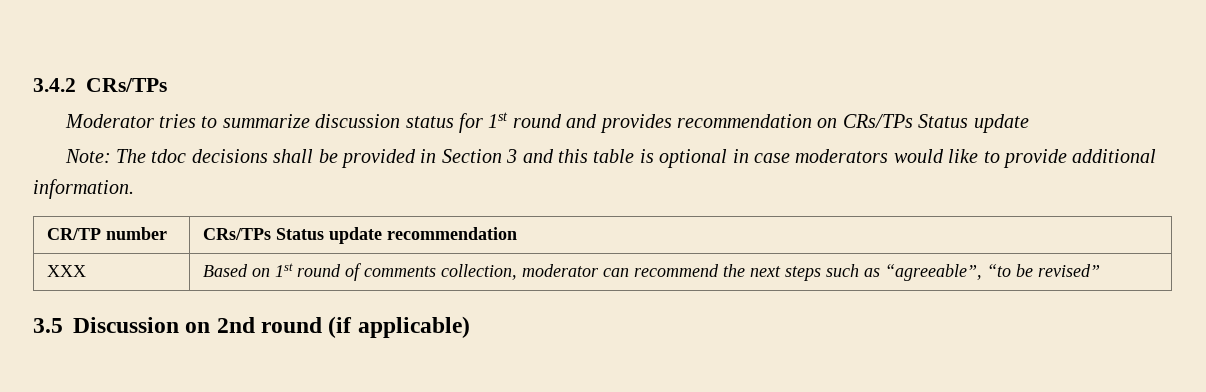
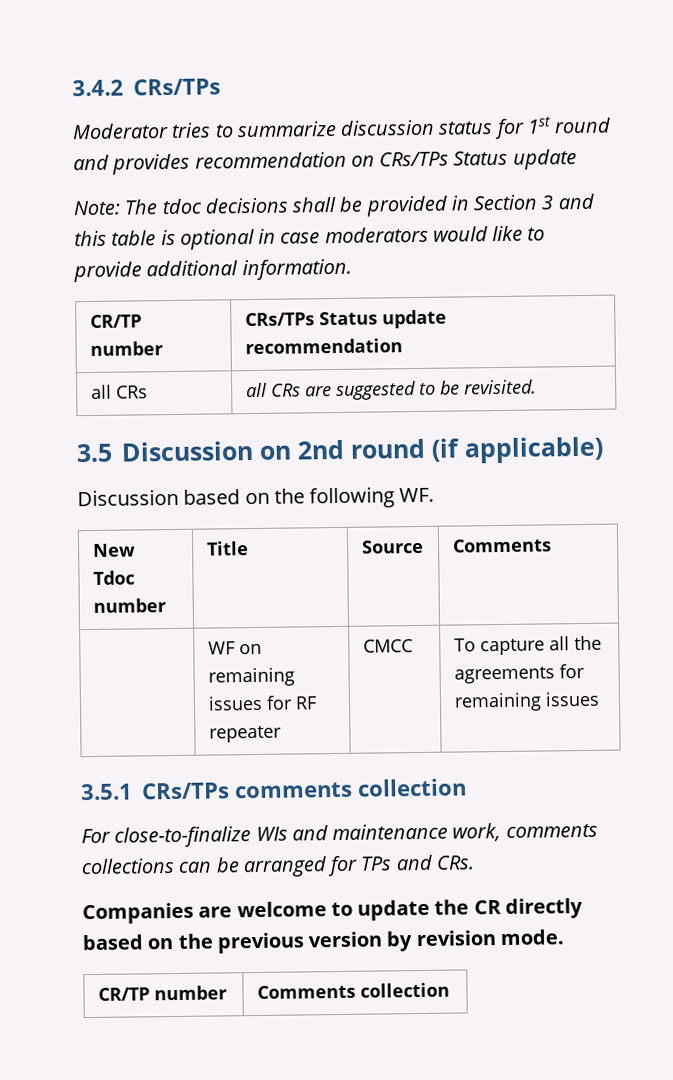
- XXX | Based on 1st round of comments collection, moderator can recommend the next steps such as “agreeable”, “to be revised”
+ all CRs | all CRs are suggested to be revisited.
+ Discussion based on the following WF.
+ New Tdoc number | Title | Source | Comments
+ | WF on remaining issues for RF repeater | CMCC | To capture all the agreements for remaining issues
+ 3.5.1 CRs/TPs comments collection
+ For close-to-finalize WIs and maintenance work, comments collections can be arranged for TPs and CRs.
+ Companies are welcome to update the CR directly based on the previous version by revision mode.
+ CR/TP number | Comments collection

